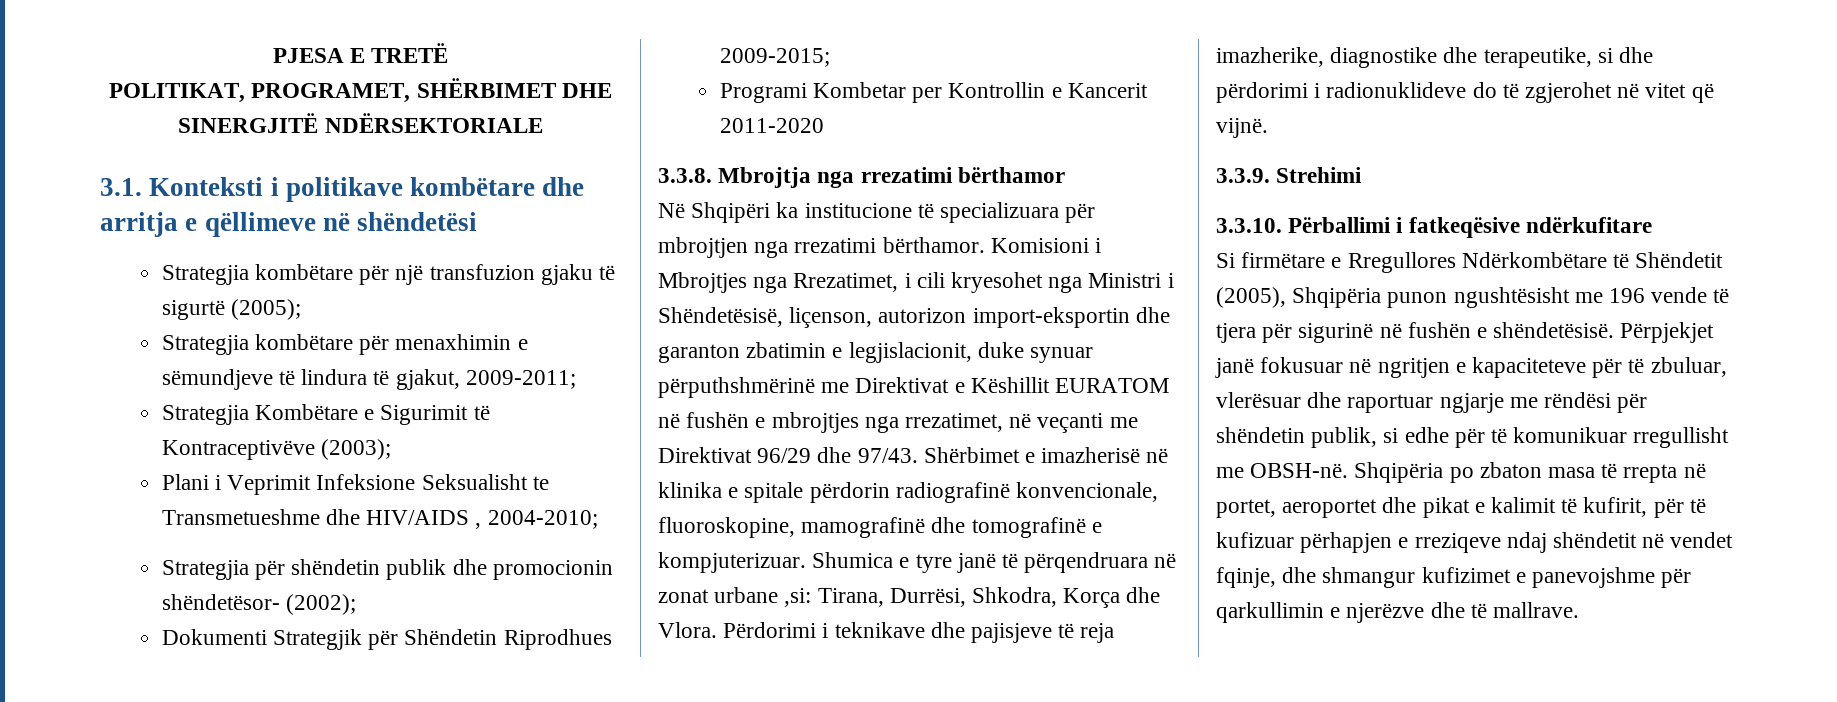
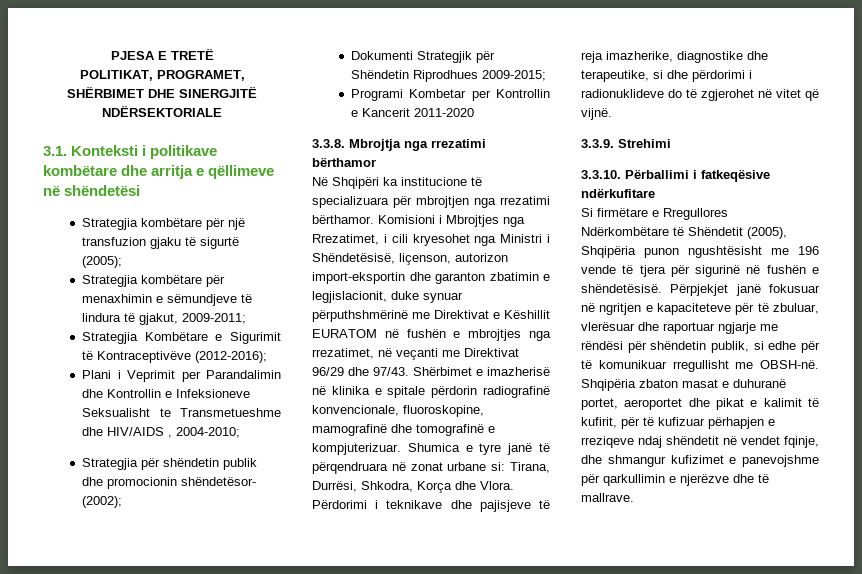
- Strategjia Kombëtare e Sigurimit të Kontraceptivëve (2003);
+ Strategjia Kombëtare e Sigurimit të Kontraceptivëve (2012-2016);
- Plani i Veprimit Infeksione Seksualisht te Transmetueshme dhe HIV/AIDS , 2004-2010;
+ Plani i Veprimit per Parandalimin dhe Kontrollin e Infeksioneve Seksualisht te Transmetueshme dhe HIV/AIDS , 2004-2010;
- Shumica e tyre janë të përqendruara në zonat urbane ,si: Tirana, Durrësi, Shkodra, Korça dhe Vlora.
+ Shumica e tyre janë të përqendruara në zonat urbane si: Tirana, Durrësi, Shkodra, Korça dhe Vlora.
- Shqipëria po zbaton masa të rrepta në portet, aeroportet dhe pikat e kalimit të kufirit, për të kufizuar përhapjen e rreziqeve ndaj shëndetit në vendet fqinje, dhe shmangur kufizimet e panevojshme për qarkullimin e njerëzve dhe të mallrave.
+ Shqipëria zbaton masat e duhuranë portet, aeroportet dhe pikat e kalimit të kufirit, për të kufizuar përhapjen e rreziqeve ndaj shëndetit në vendet fqinje, dhe shmangur kufizimet e panevojshme për qarkullimin e njerëzve dhe të mallrave.

